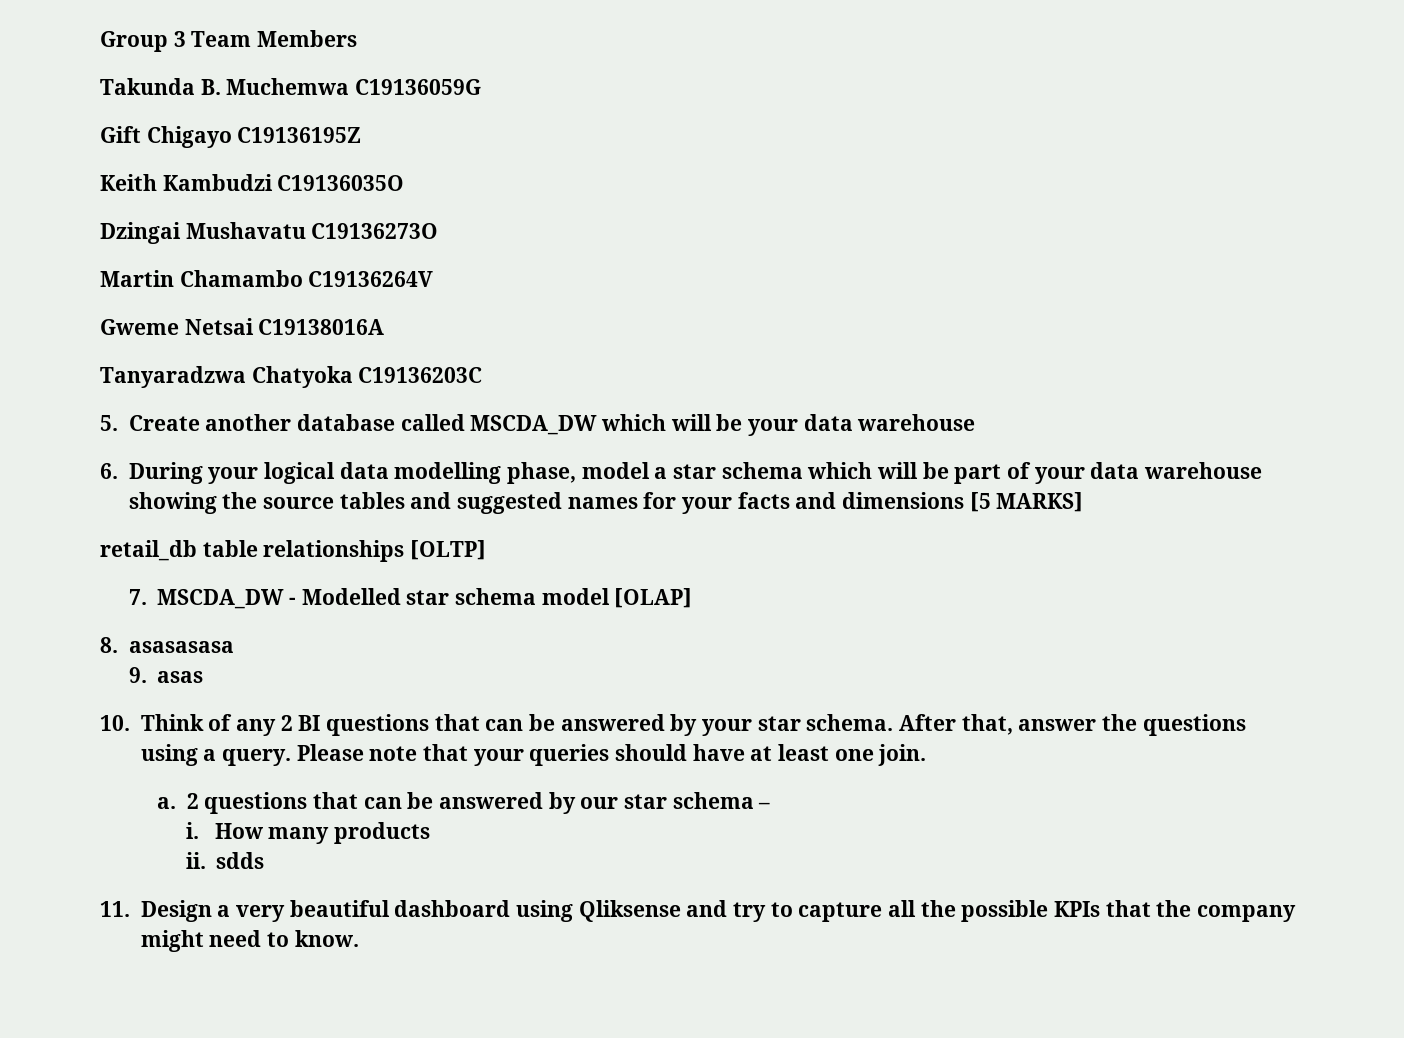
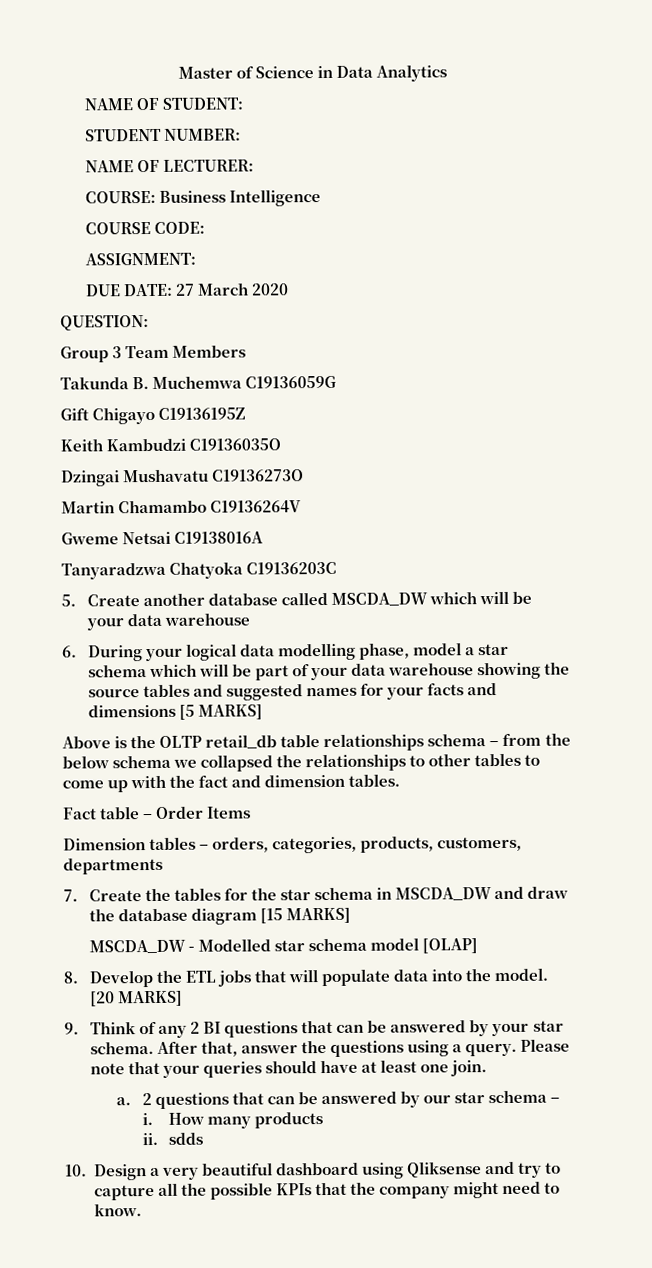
+ Master of Science in Data Analytics
+ NAME OF STUDENT:
+ STUDENT NUMBER:
+ NAME OF LECTURER:
+ COURSE: Business Intelligence
+ COURSE CODE:
+ ASSIGNMENT:
+ DUE DATE: 27 March 2020
+ QUESTION:
- retail_db table relationships [OLTP]
- 7. MSCDA_DW - Modelled star schema model [OLAP]
+ Above is the OLTP retail_db table relationships schema – from the below schema we collapsed the relationships to other tables to come up with the fact and dimension tables.
+ Fact table – Order Items
+ Dimension tables – orders, categories, products, customers, departments
+ 7. Create the tables for the star schema in MSCDA_DW and draw the database diagram [15 MARKS]
+ MSCDA_DW - Modelled star schema model [OLAP]
- 8. asasasasa
- 9. asas
- 10. Think of any 2 BI questions that can be answered by your star schema.
+ 8. Develop the ETL jobs that will populate data into the model. [20 MARKS]
+ 9. Think of any 2 BI questions that can be answered by your star schema.
- 11. Design a very beautiful dashboard using Qliksense and try to capture all the possible KPIs that the company might need to know.
+ 10. Design a very beautiful dashboard using Qliksense and try to capture all the possible KPIs that the company might need to know.

